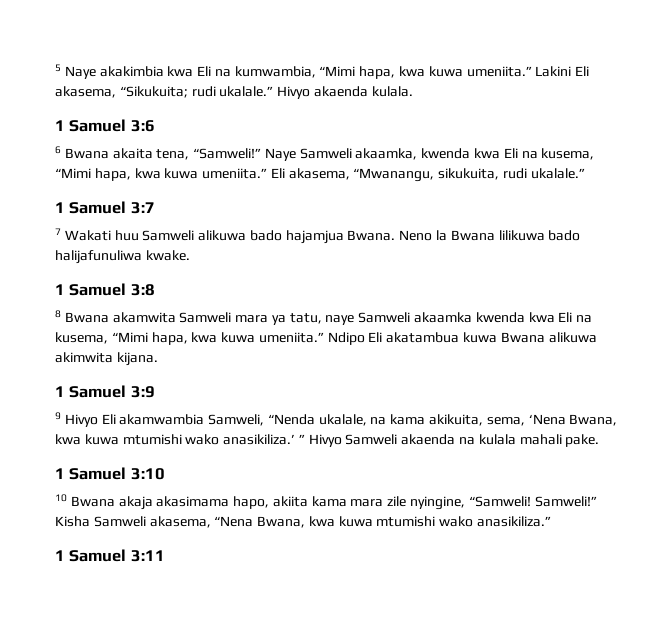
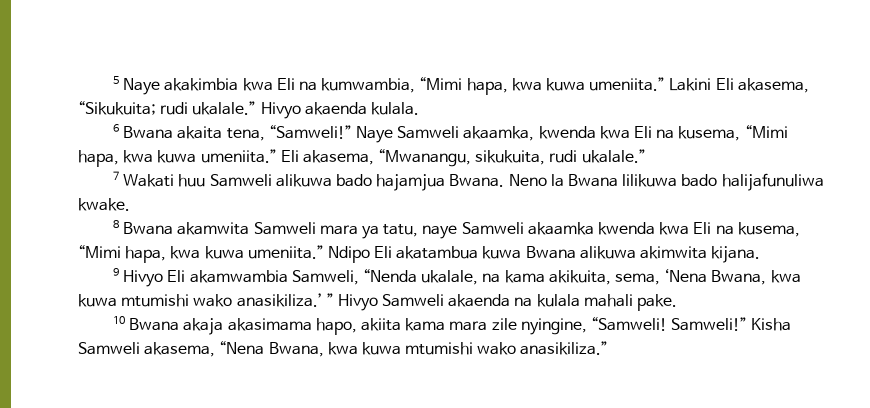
- 1 Samuel 3:6
- 1 Samuel 3:7
- 1 Samuel 3:8
- 1 Samuel 3:9
- 1 Samuel 3:10
- 1 Samuel 3:11

